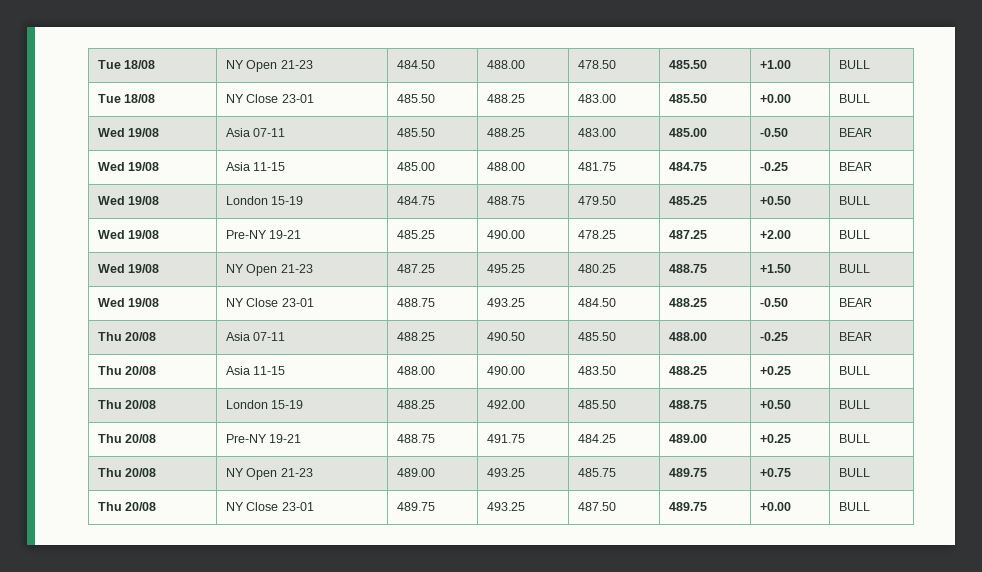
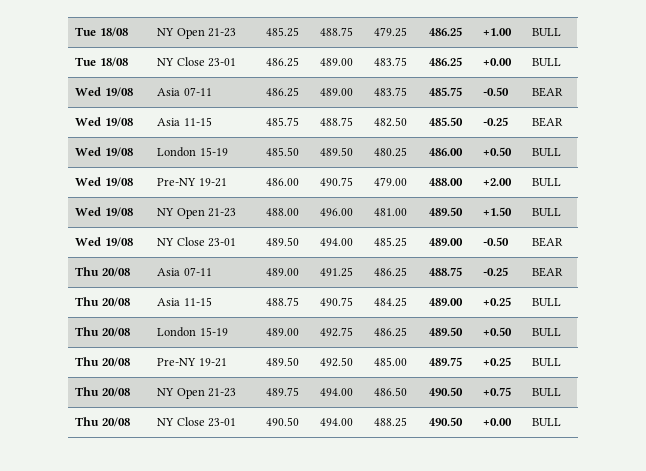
- Tue 18/08 | NY Open 21-23 | 484.50 | 488.00 | 478.50 | 485.50 | +1.00 | BULL
+ Tue 18/08 | NY Open 21-23 | 485.25 | 488.75 | 479.25 | 486.25 | +1.00 | BULL
- Tue 18/08 | NY Close 23-01 | 485.50 | 488.25 | 483.00 | 485.50 | +0.00 | BULL
+ Tue 18/08 | NY Close 23-01 | 486.25 | 489.00 | 483.75 | 486.25 | +0.00 | BULL
- Wed 19/08 | Asia 07-11 | 485.50 | 488.25 | 483.00 | 485.00 | -0.50 | BEAR
+ Wed 19/08 | Asia 07-11 | 486.25 | 489.00 | 483.75 | 485.75 | -0.50 | BEAR
- Wed 19/08 | Asia 11-15 | 485.00 | 488.00 | 481.75 | 484.75 | -0.25 | BEAR
+ Wed 19/08 | Asia 11-15 | 485.75 | 488.75 | 482.50 | 485.50 | -0.25 | BEAR
- Wed 19/08 | London 15-19 | 484.75 | 488.75 | 479.50 | 485.25 | +0.50 | BULL
+ Wed 19/08 | London 15-19 | 485.50 | 489.50 | 480.25 | 486.00 | +0.50 | BULL
- Wed 19/08 | Pre-NY 19-21 | 485.25 | 490.00 | 478.25 | 487.25 | +2.00 | BULL
+ Wed 19/08 | Pre-NY 19-21 | 486.00 | 490.75 | 479.00 | 488.00 | +2.00 | BULL
- Wed 19/08 | NY Open 21-23 | 487.25 | 495.25 | 480.25 | 488.75 | +1.50 | BULL
+ Wed 19/08 | NY Open 21-23 | 488.00 | 496.00 | 481.00 | 489.50 | +1.50 | BULL
- Wed 19/08 | NY Close 23-01 | 488.75 | 493.25 | 484.50 | 488.25 | -0.50 | BEAR
+ Wed 19/08 | NY Close 23-01 | 489.50 | 494.00 | 485.25 | 489.00 | -0.50 | BEAR
- Thu 20/08 | Asia 07-11 | 488.25 | 490.50 | 485.50 | 488.00 | -0.25 | BEAR
+ Thu 20/08 | Asia 07-11 | 489.00 | 491.25 | 486.25 | 488.75 | -0.25 | BEAR
- Thu 20/08 | Asia 11-15 | 488.00 | 490.00 | 483.50 | 488.25 | +0.25 | BULL
- Thu 20/08 | London 15-19 | 488.25 | 492.00 | 485.50 | 488.75 | +0.50 | BULL
- Thu 20/08 | Pre-NY 19-21 | 488.75 | 491.75 | 484.25 | 489.00 | +0.25 | BULL
+ Thu 20/08 | Asia 11-15 | 488.75 | 490.75 | 484.25 | 489.00 | +0.25 | BULL
+ Thu 20/08 | London 15-19 | 489.00 | 492.75 | 486.25 | 489.50 | +0.50 | BULL
+ Thu 20/08 | Pre-NY 19-21 | 489.50 | 492.50 | 485.00 | 489.75 | +0.25 | BULL
- Thu 20/08 | NY Open 21-23 | 489.00 | 493.25 | 485.75 | 489.75 | +0.75 | BULL
+ Thu 20/08 | NY Open 21-23 | 489.75 | 494.00 | 486.50 | 490.50 | +0.75 | BULL
- Thu 20/08 | NY Close 23-01 | 489.75 | 493.25 | 487.50 | 489.75 | +0.00 | BULL
+ Thu 20/08 | NY Close 23-01 | 490.50 | 494.00 | 488.25 | 490.50 | +0.00 | BULL

